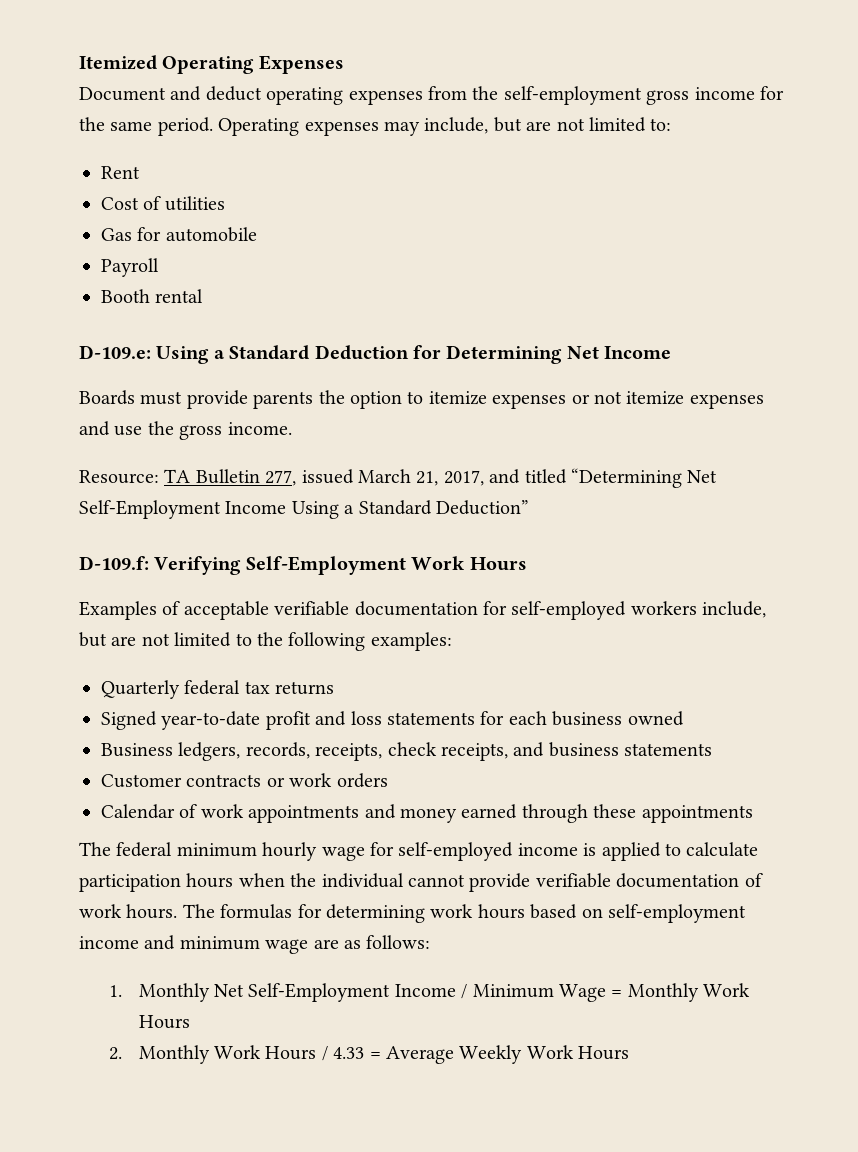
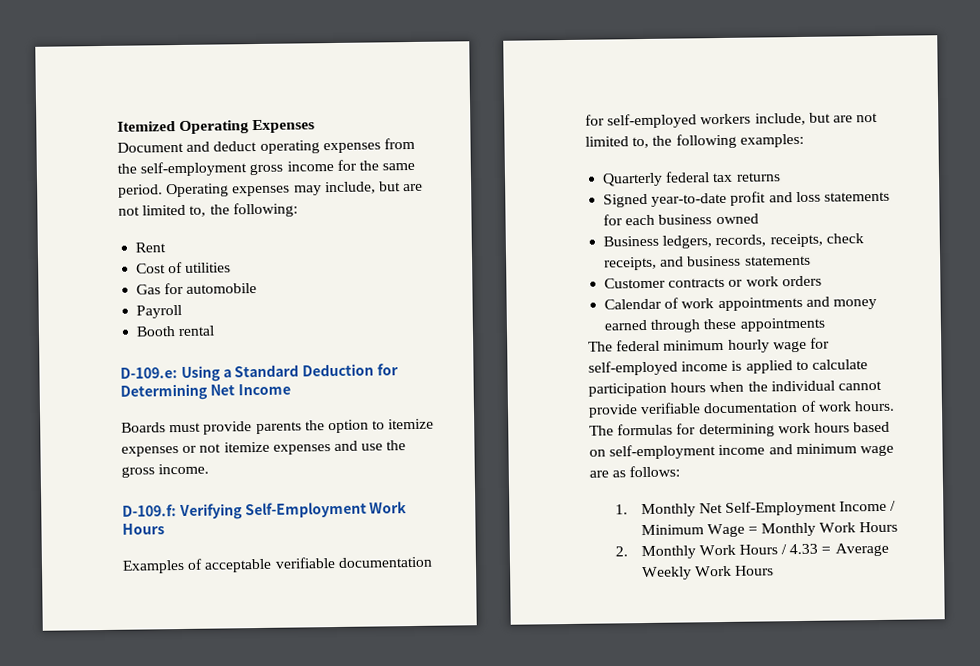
- Operating expenses may include, but are not limited to:
+ Operating expenses may include, but are not limited to, the following:
- Resource: TA Bulletin 277, issued March 21, 2017, and titled “Determining Net Self-Employment Income Using a Standard Deduction”
- Examples of acceptable verifiable documentation for self-employed workers include, but are not limited to the following examples:
+ Examples of acceptable verifiable documentation for self-employed workers include, but are not limited to, the following examples:

